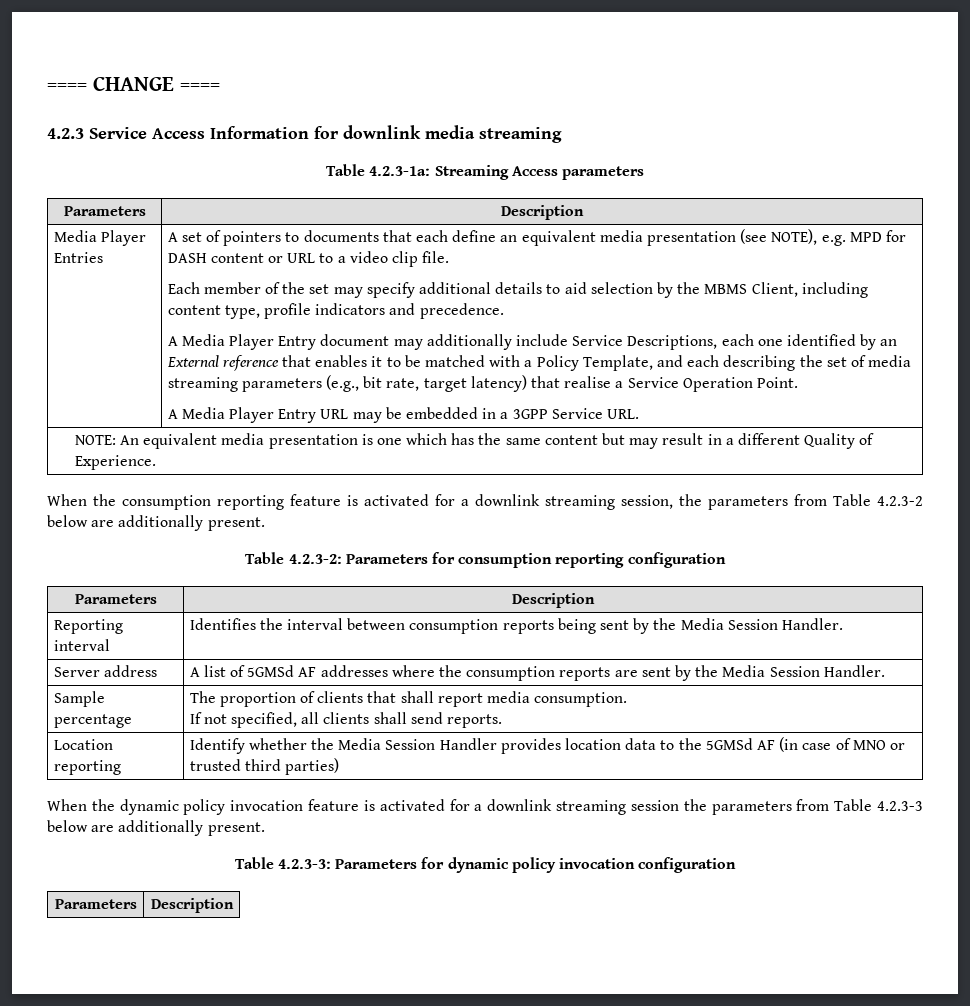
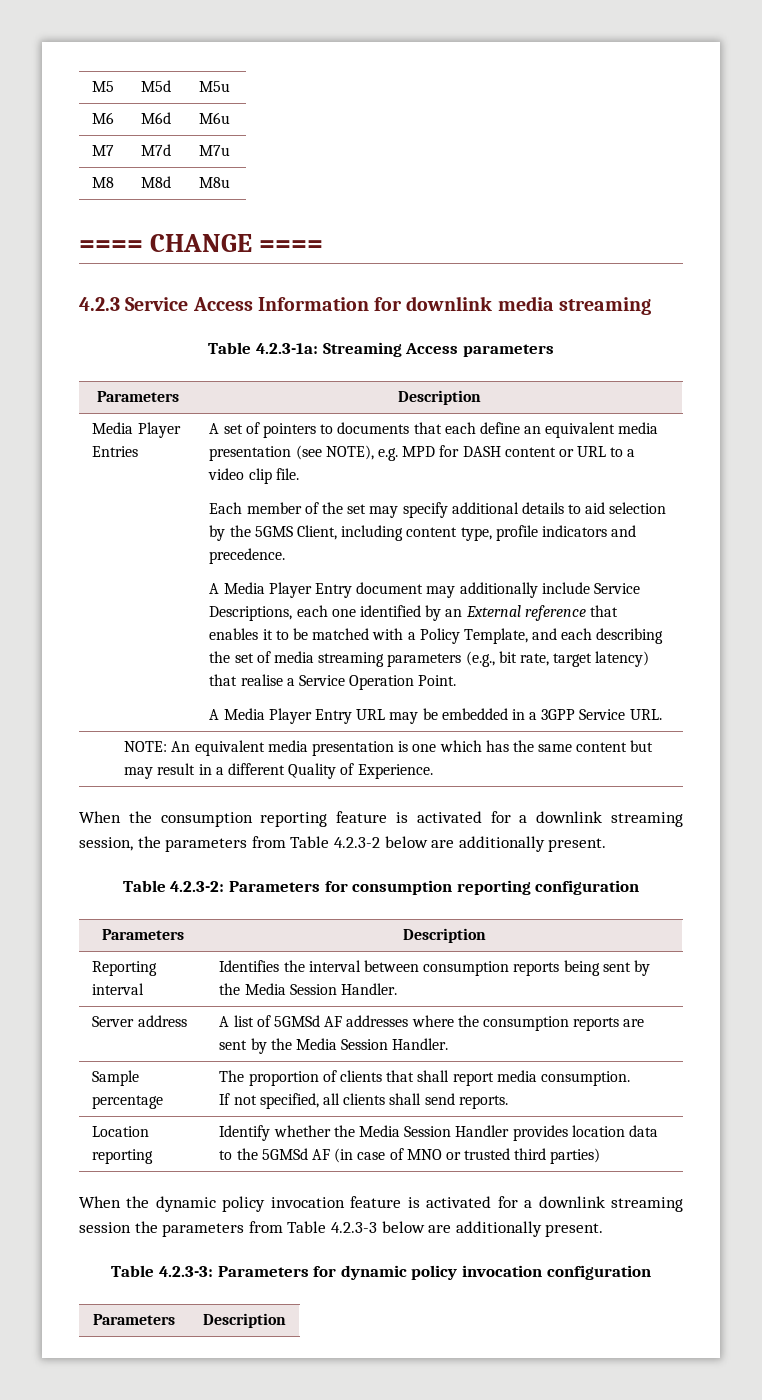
+ M5 | M5d | M5u
+ M6 | M6d | M6u
+ M7 | M7d | M7u
+ M8 | M8d | M8u
- Each member of the set may specify additional details to aid selection by the MBMS Client, including content type, profile indicators and precedence.
+ Each member of the set may specify additional details to aid selection by the 5GMS Client, including content type, profile indicators and precedence.

